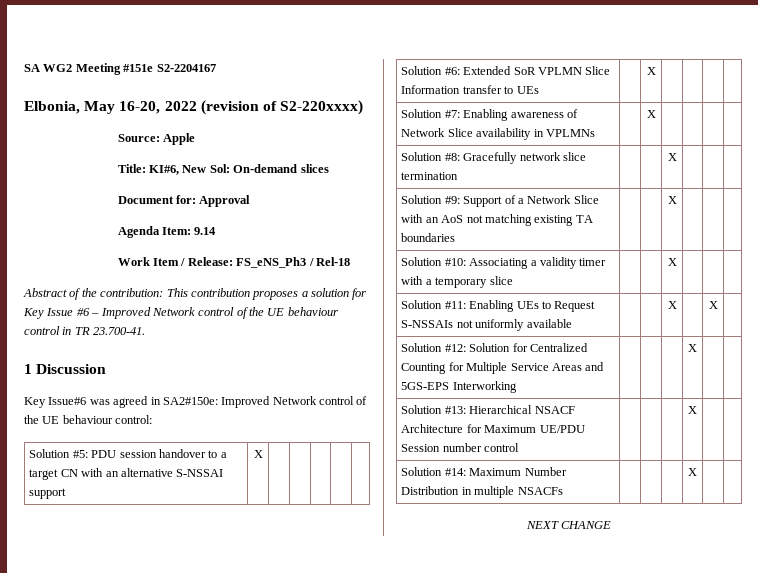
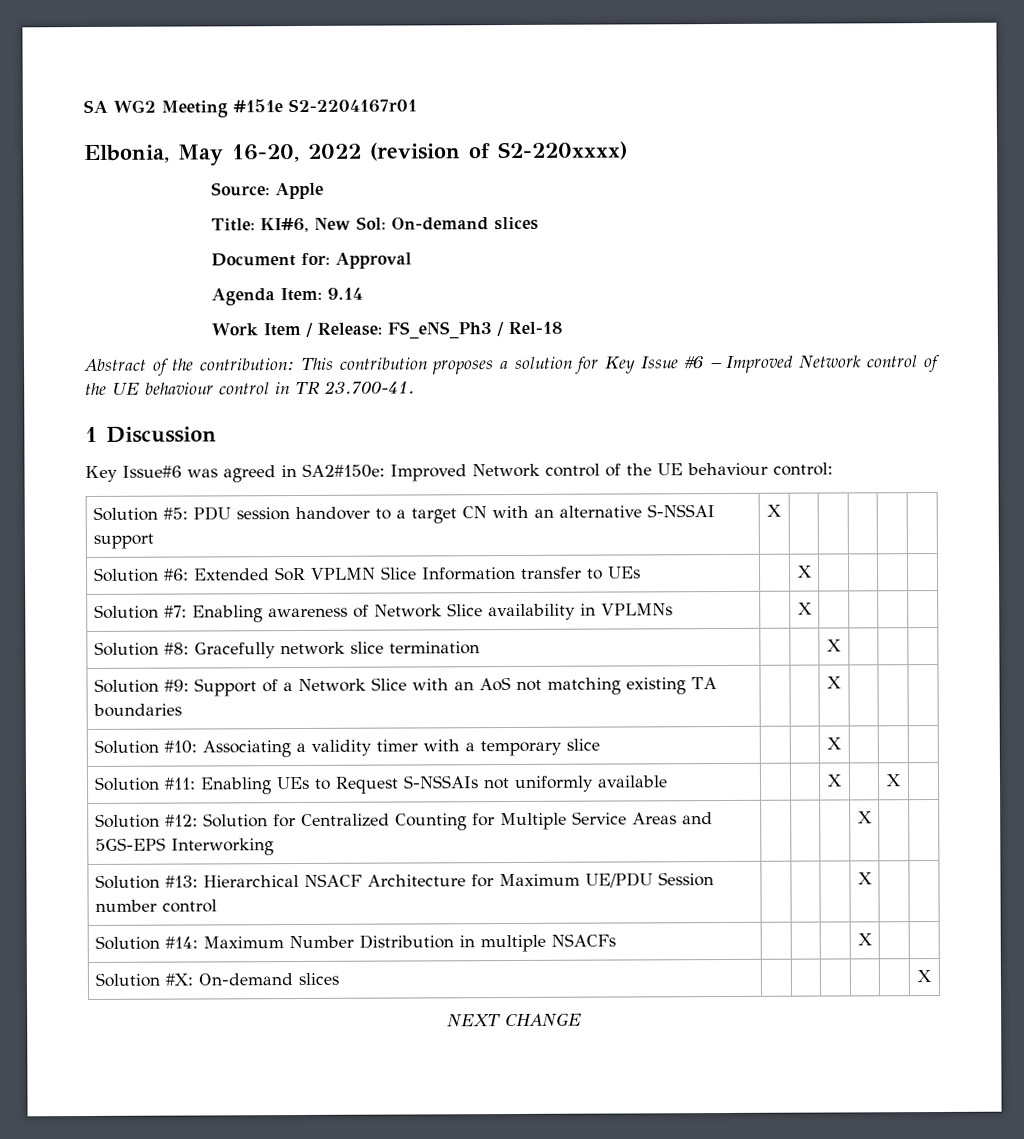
- SA WG2 Meeting #151e S2-2204167
+ SA WG2 Meeting #151e S2-2204167r01
+ Solution #X: On-demand slices | | | | | | X

